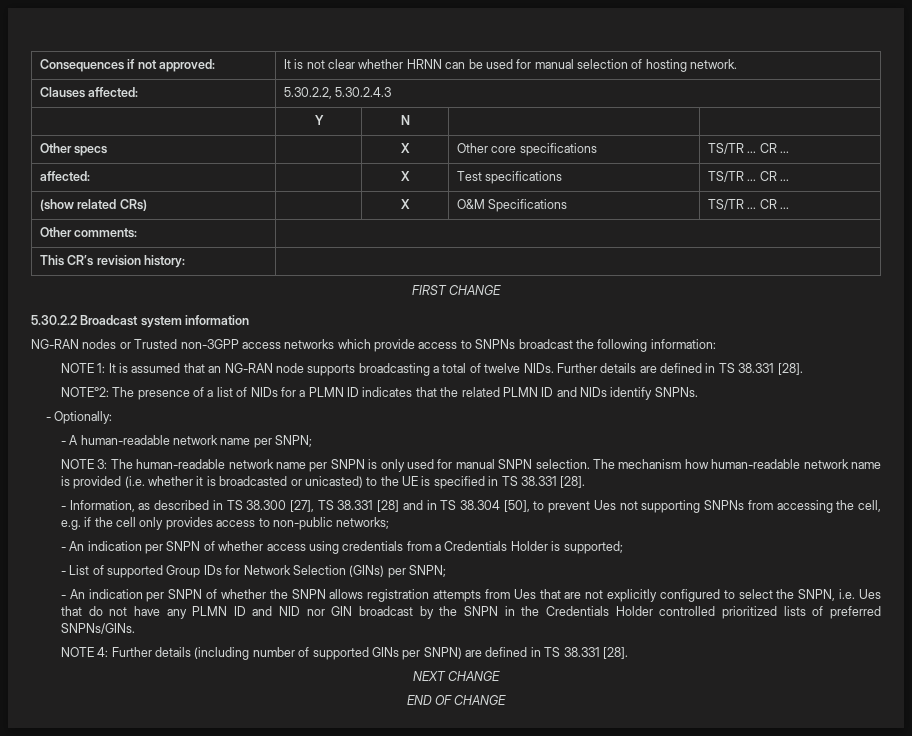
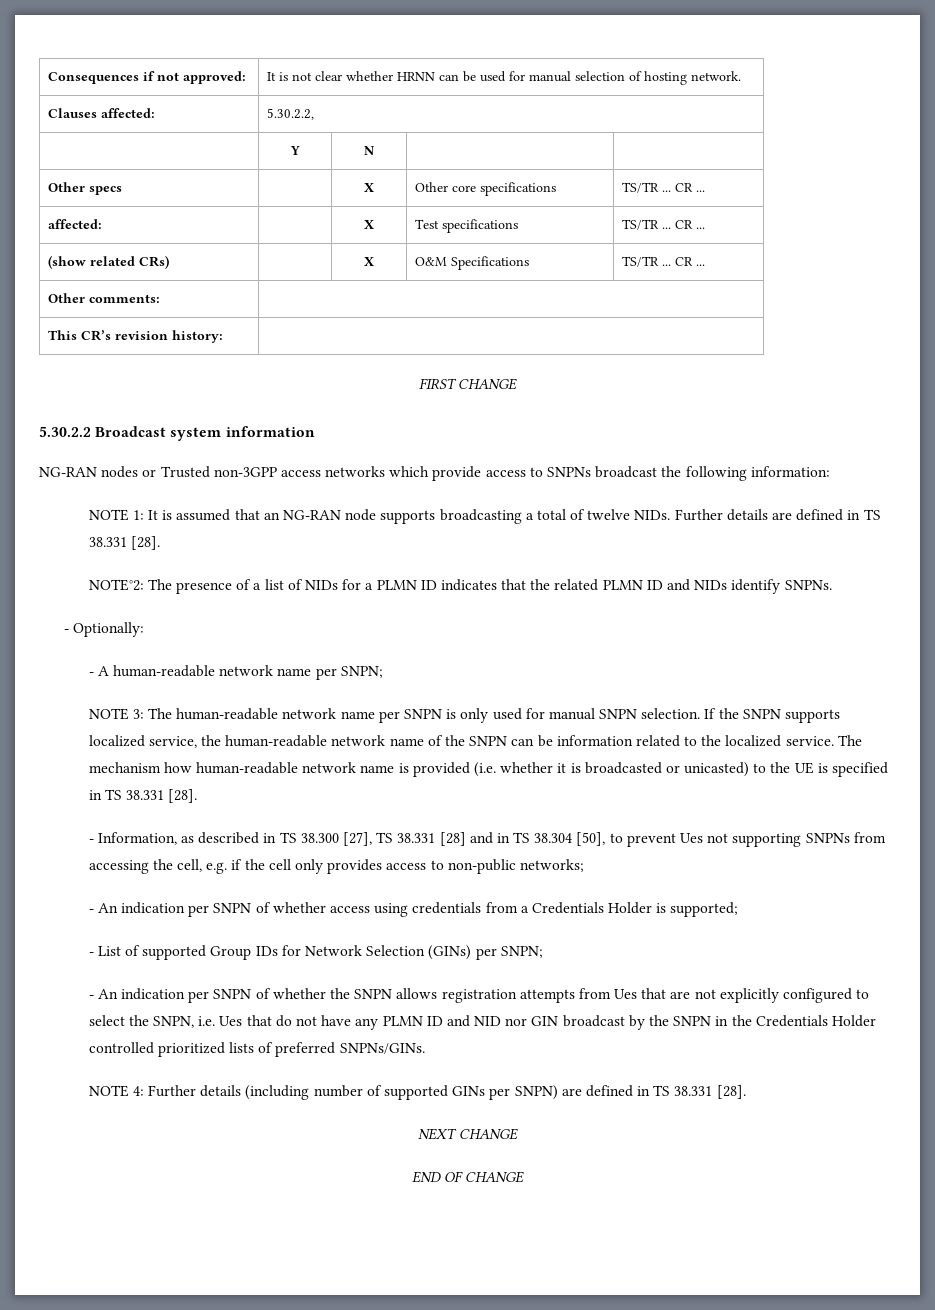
- Clauses affected: | 5.30.2.2, 5.30.2.4.3
+ Clauses affected: | 5.30.2.2,
+ If the SNPN supports localized service, the human-readable network name of the SNPN can be information related to the localized service.

